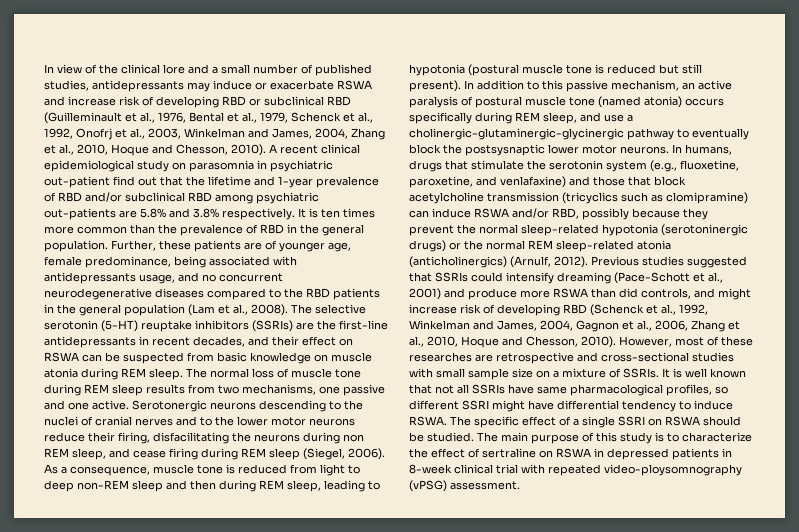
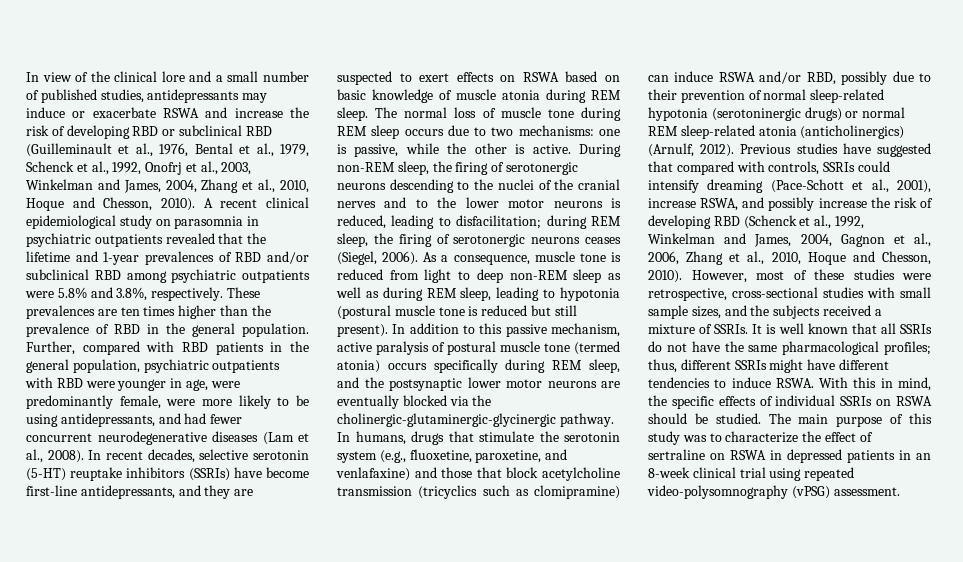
- In view of the clinical lore and a small number of published studies, antidepressants may induce or exacerbate RSWA and increase risk of developing RBD or subclinical RBD (Guilleminault et al., 1976, Bental et al., 1979, Schenck et al., 1992, Onofrj et al., 2003, Winkelman and James, 2004, Zhang et al., 2010, Hoque and Chesson, 2010).
+ In view of the clinical lore and a small number of published studies, antidepressants may induce or exacerbate RSWA and increase the risk of developing RBD or subclinical RBD (Guilleminault et al., 1976, Bental et al., 1979, Schenck et al., 1992, Onofrj et al., 2003, Winkelman and James, 2004, Zhang et al., 2010, Hoque and Chesson, 2010).
- A recent clinical epidemiological study on parasomnia in psychiatric out-patient find out that the lifetime and 1-year prevalence of RBD and/or subclinical RBD among psychiatric out-patients are 5.8% and 3.8% respectively. It is ten times more common than the prevalence of RBD in the general population.
+ A recent clinical epidemiological study on parasomnia in psychiatric outpatients revealed that the lifetime and 1-year prevalences of RBD and/or subclinical RBD among psychiatric outpatients were 5.8% and 3.8%, respectively. These prevalences are ten times higher than the prevalence of RBD in the general population.
- Further, these patients are of younger age, female predominance, being associated with antidepressants usage, and no concurrent neurodegenerative diseases compared to the RBD patients in the general population (Lam et al., 2008).
+ Further, compared with RBD patients in the general population, psychiatric outpatients with RBD were younger in age, were predominantly female, were more likely to be using antidepressants, and had fewer concurrent neurodegenerative diseases (Lam et al., 2008).
- The selective serotonin (5-HT) reuptake inhibitors (SSRIs) are the first-line antidepressants in recent decades, and their effect on RSWA can be suspected from basic knowledge on muscle atonia during REM sleep.
+ In recent decades, selective serotonin (5-HT) reuptake inhibitors (SSRIs) have become first-line antidepressants, and they are suspected to exert effects on RSWA based on basic knowledge of muscle atonia during REM sleep.
- The normal loss of muscle tone during REM sleep results from two mechanisms, one passive and one active. Serotonergic neurons descending to the nuclei of cranial nerves and to the lower motor neurons reduce their firing, disfacilitating the neurons during non REM sleep, and cease firing during REM sleep (Siegel, 2006).
+ The normal loss of muscle tone during REM sleep occurs due to two mechanisms: one is passive, while the other is active. During non-REM sleep, the firing of serotonergic neurons descending to the nuclei of the cranial nerves and to the lower motor neurons is reduced, leading to disfacilitation; during REM sleep, the firing of serotonergic neurons ceases (Siegel, 2006).
- As a consequence, muscle tone is reduced from light to deep non-REM sleep and then during REM sleep, leading to hypotonia (postural muscle tone is reduced but still present).
+ As a consequence, muscle tone is reduced from light to deep non-REM sleep as well as during REM sleep, leading to hypotonia (postural muscle tone is reduced but still present).
- In addition to this passive mechanism, an active paralysis of postural muscle tone (named atonia) occurs specifically during REM sleep, and use a cholinergic-glutaminergic-glycinergic pathway to eventually block the postsysnaptic lower motor neurons.
+ In addition to this passive mechanism, active paralysis of postural muscle tone (termed atonia) occurs specifically during REM sleep, and the postsynaptic lower motor neurons are eventually blocked via the cholinergic-glutaminergic-glycinergic pathway.
- In humans, drugs that stimulate the serotonin system (e.g., fluoxetine, paroxetine, and venlafaxine) and those that block acetylcholine transmission (tricyclics such as clomipramine) can induce RSWA and/or RBD, possibly because they prevent the normal sleep-related hypotonia (serotoninergic drugs) or the normal REM sleep-related atonia (anticholinergics) (Arnulf, 2012).
+ In humans, drugs that stimulate the serotonin system (e.g., fluoxetine, paroxetine, and venlafaxine) and those that block acetylcholine transmission (tricyclics such as clomipramine) can induce RSWA and/or RBD, possibly due to their prevention of normal sleep-related hypotonia (serotoninergic drugs) or normal REM sleep-related atonia (anticholinergics) (Arnulf, 2012).
- Previous studies suggested that SSRIs could intensify dreaming (Pace-Schott et al., 2001) and produce more RSWA than did controls, and might increase risk of developing RBD (Schenck et al., 1992, Winkelman and James, 2004, Gagnon et al., 2006, Zhang et al., 2010, Hoque and Chesson, 2010).
+ Previous studies have suggested that compared with controls, SSRIs could intensify dreaming (Pace-Schott et al., 2001), increase RSWA, and possibly increase the risk of developing RBD (Schenck et al., 1992, Winkelman and James, 2004, Gagnon et al., 2006, Zhang et al., 2010, Hoque and Chesson, 2010).
- However, most of these researches are retrospective and cross-sectional studies with small sample size on a mixture of SSRIs.
+ However, most of these studies were retrospective, cross-sectional studies with small sample sizes, and the subjects received a mixture of SSRIs.
- It is well known that not all SSRIs have same pharmacological profiles, so different SSRI might have differential tendency to induce RSWA. The specific effect of a single SSRI on RSWA should be studied.
+ It is well known that all SSRIs do not have the same pharmacological profiles; thus, different SSRIs might have different tendencies to induce RSWA. With this in mind, the specific effects of individual SSRIs on RSWA should be studied.
- The main purpose of this study is to characterize the effect of sertraline on RSWA in depressed patients in 8-week clinical trial with repeated video-ploysomnography (vPSG) assessment.
+ The main purpose of this study was to characterize the effect of sertraline on RSWA in depressed patients in an 8-week clinical trial using repeated video-polysomnography (vPSG) assessment.

